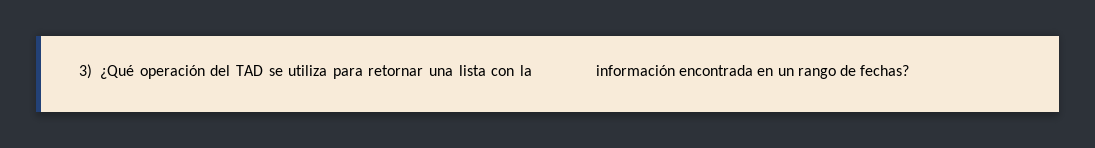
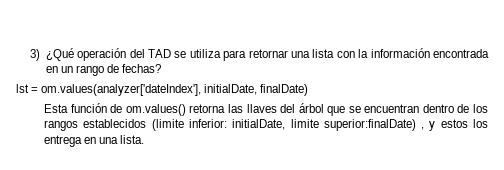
+ lst = om.values(analyzer['dateIndex'], initialDate, finalDate)
+ Esta función de om.values() retorna las llaves del árbol que se encuentran dentro de los rangos establecidos (limite inferior: initialDate, limite superior:finalDate) , y estos los entrega en una lista.

